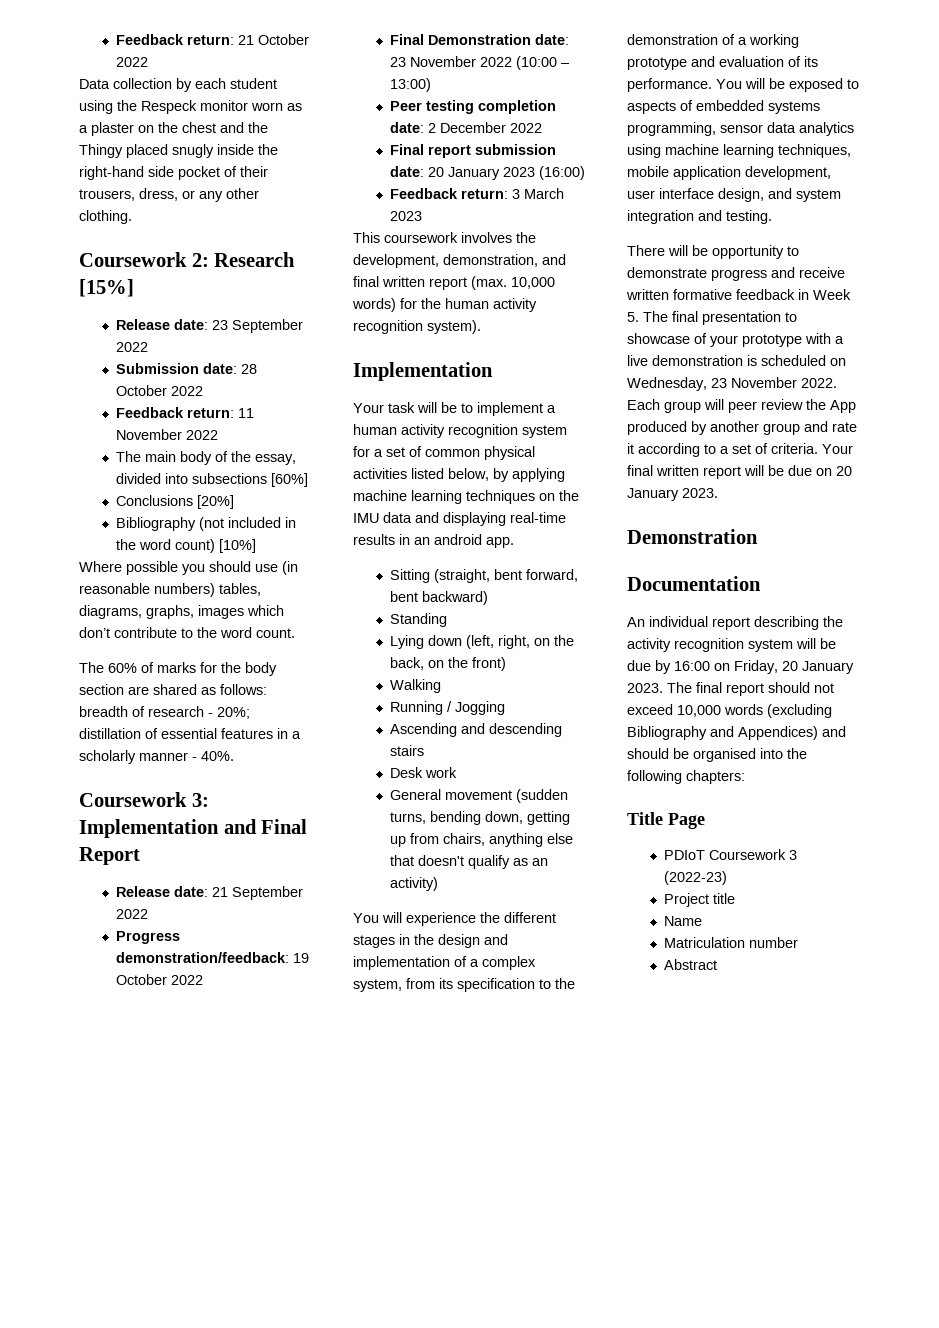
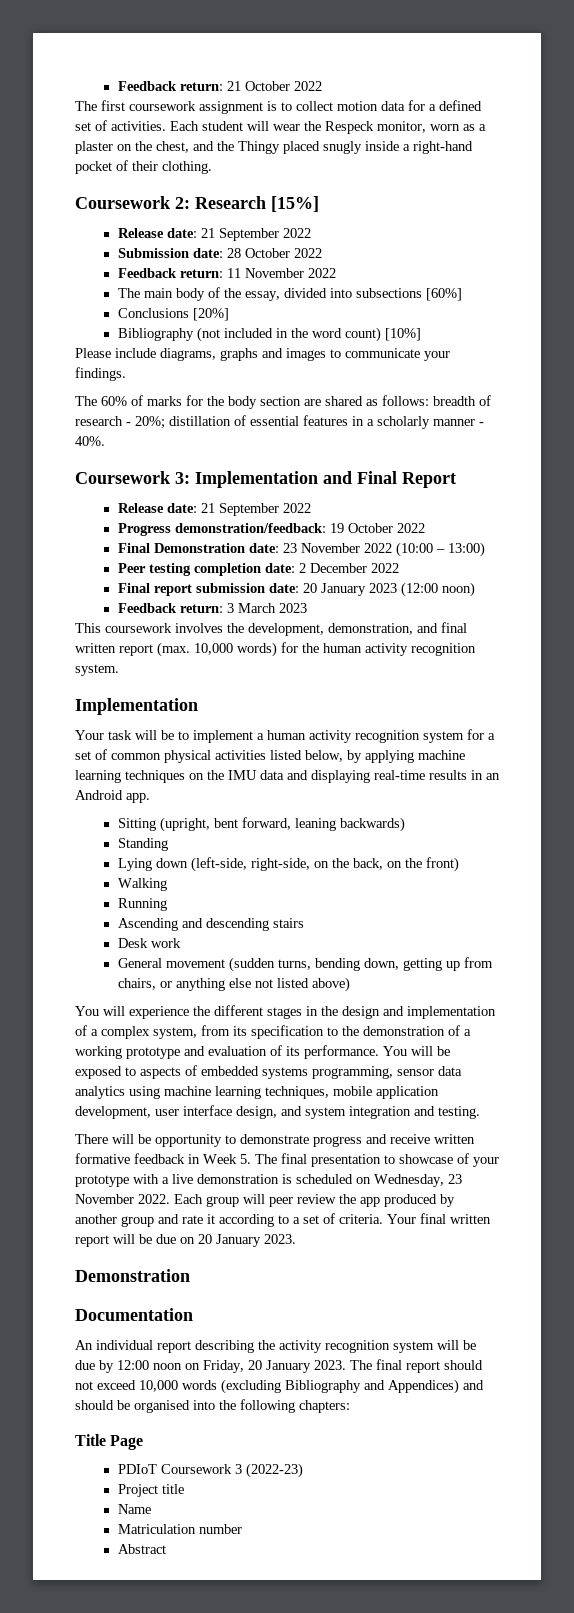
- Data collection by each student using the Respeck monitor worn as a plaster on the chest and the Thingy placed snugly inside the right-hand side pocket of their trousers, dress, or any other clothing.
+ The first coursework assignment is to collect motion data for a defined set of activities. Each student will wear the Respeck monitor, worn as a plaster on the chest, and the Thingy placed snugly inside a right-hand pocket of their clothing.
  Coursework 2: Research [15%]
- Release date: 23 September 2022
+ Release date: 21 September 2022
- Where possible you should use (in reasonable numbers) tables, diagrams, graphs, images which don’t contribute to the word count.
+ Please include diagrams, graphs and images to communicate your findings.
- Final report submission date: 20 January 2023 (16:00)
+ Final report submission date: 20 January 2023 (12:00 noon)
- This coursework involves the development, demonstration, and final written report (max. 10,000 words) for the human activity recognition system).
+ This coursework involves the development, demonstration, and final written report (max. 10,000 words) for the human activity recognition system.
- Your task will be to implement a human activity recognition system for a set of common physical activities listed below, by applying machine learning techniques on the IMU data and displaying real-time results in an android app.
+ Your task will be to implement a human activity recognition system for a set of common physical activities listed below, by applying machine learning techniques on the IMU data and displaying real-time results in an Android app.
- Sitting (straight, bent forward, bent backward)
+ Sitting (upright, bent forward, leaning backwards)
- Lying down (left, right, on the back, on the front)
+ Lying down (left-side, right-side, on the back, on the front)
- Running / Jogging
+ Running
- General movement (sudden turns, bending down, getting up from chairs, anything else that doesn't qualify as an activity)
+ General movement (sudden turns, bending down, getting up from chairs, or anything else not listed above)
- Each group will peer review the App produced by another group and rate it according to a set of criteria.
+ Each group will peer review the app produced by another group and rate it according to a set of criteria.
- An individual report describing the activity recognition system will be due by 16:00 on Friday, 20 January 2023.
+ An individual report describing the activity recognition system will be due by 12:00 noon on Friday, 20 January 2023.

